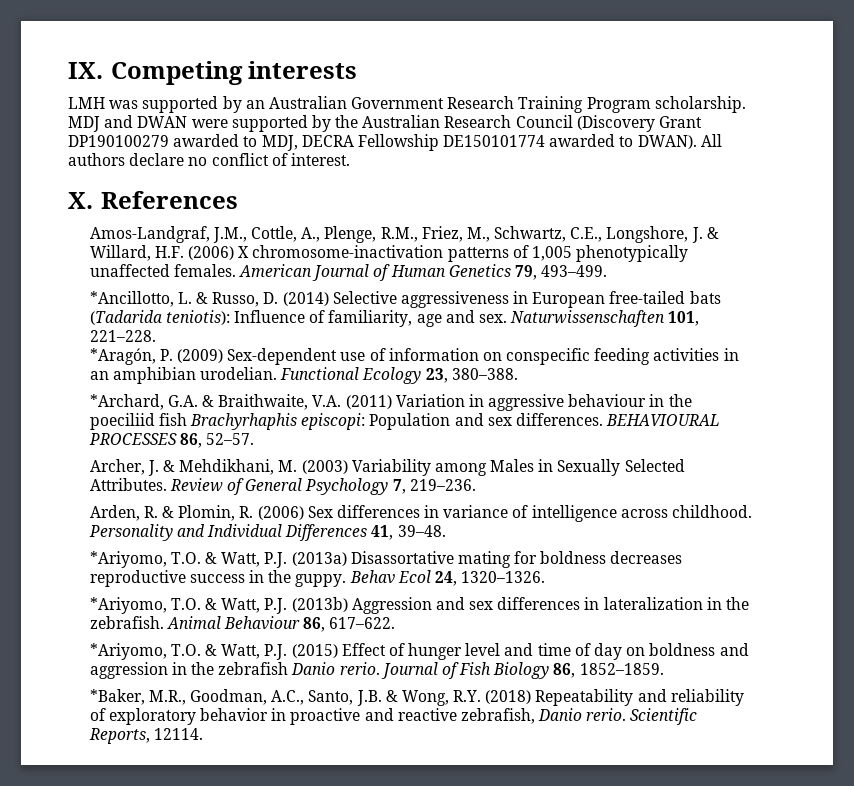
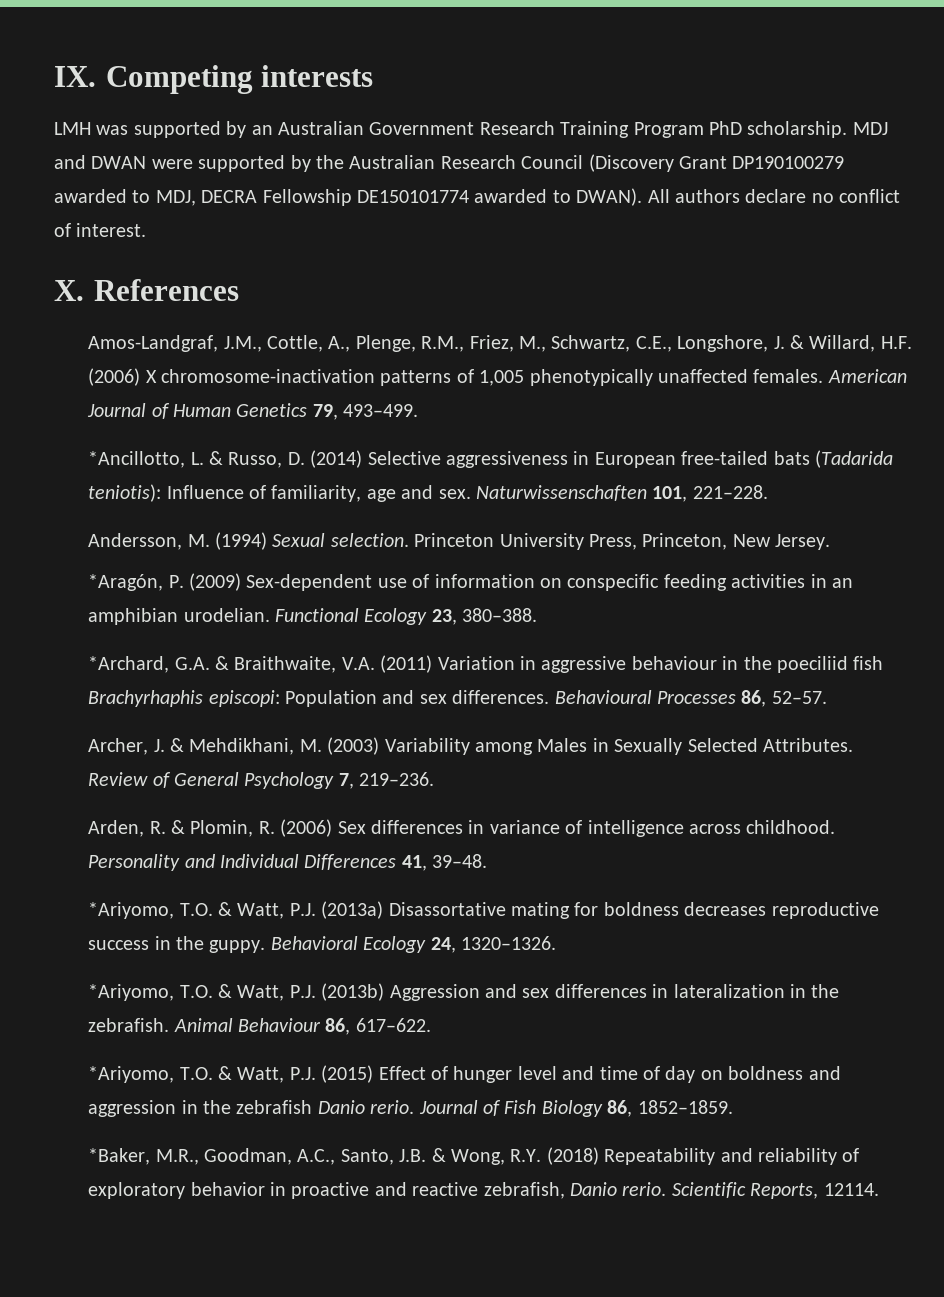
- LMH was supported by an Australian Government Research Training Program scholarship.
+ LMH was supported by an Australian Government Research Training Program PhD scholarship.
+ Andersson, M. (1994) Sexual selection. Princeton University Press, Princeton, New Jersey.
- BEHAVIOURAL PROCESSES 86, 52–57.
+ Behavioural Processes 86, 52–57.
- Behav Ecol 24, 1320–1326.
+ Behavioral Ecology 24, 1320–1326.

